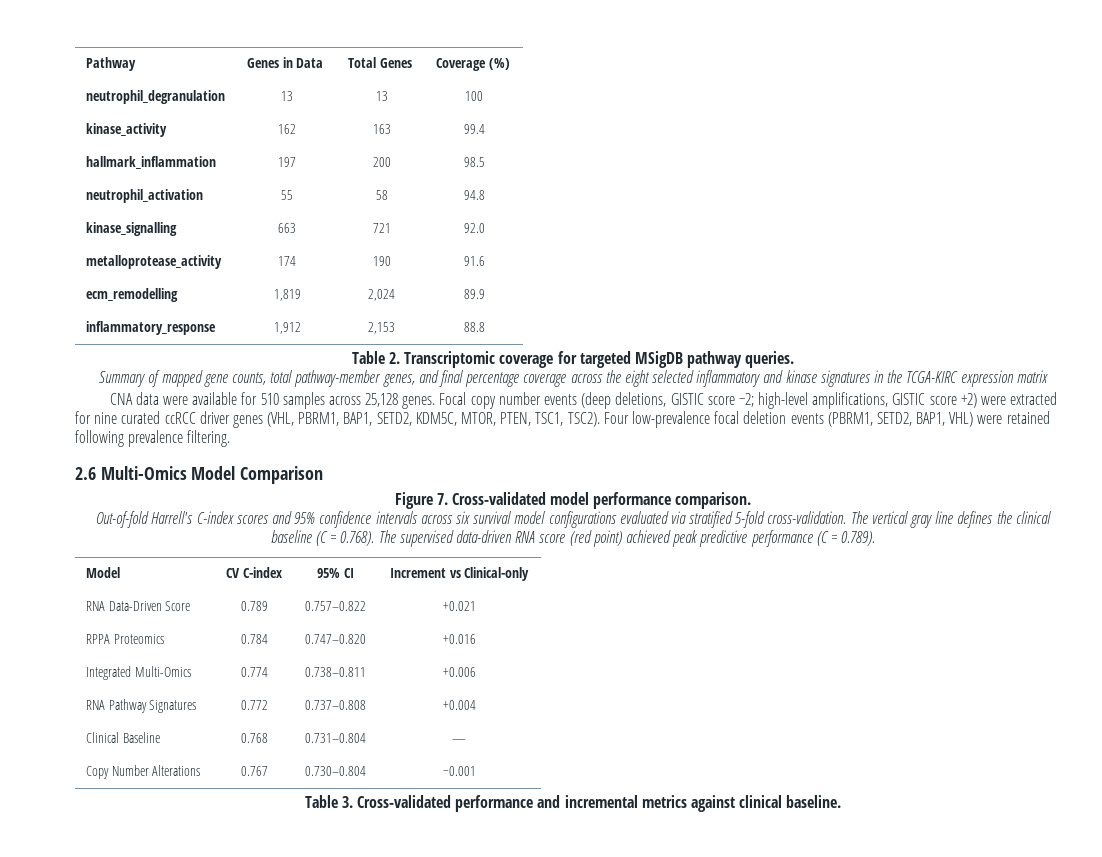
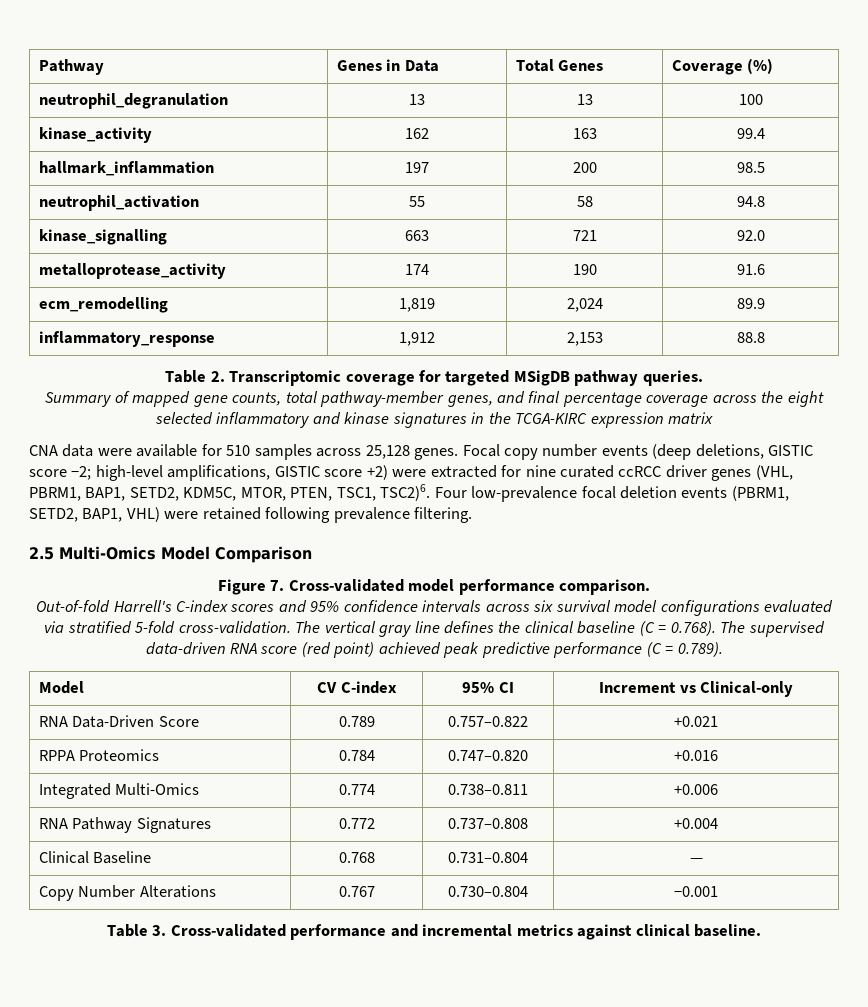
- Focal copy number events (deep deletions, GISTIC score −2; high-level amplifications, GISTIC score +2) were extracted for nine curated ccRCC driver genes (VHL, PBRM1, BAP1, SETD2, KDM5C, MTOR, PTEN, TSC1, TSC2).
+ Focal copy number events (deep deletions, GISTIC score −2; high-level amplifications, GISTIC score +2) were extracted for nine curated ccRCC driver genes (VHL, PBRM1, BAP1, SETD2, KDM5C, MTOR, PTEN, TSC1, TSC2)6.
- 2.6 Multi-Omics Model Comparison
+ 2.5 Multi-Omics Model Comparison

